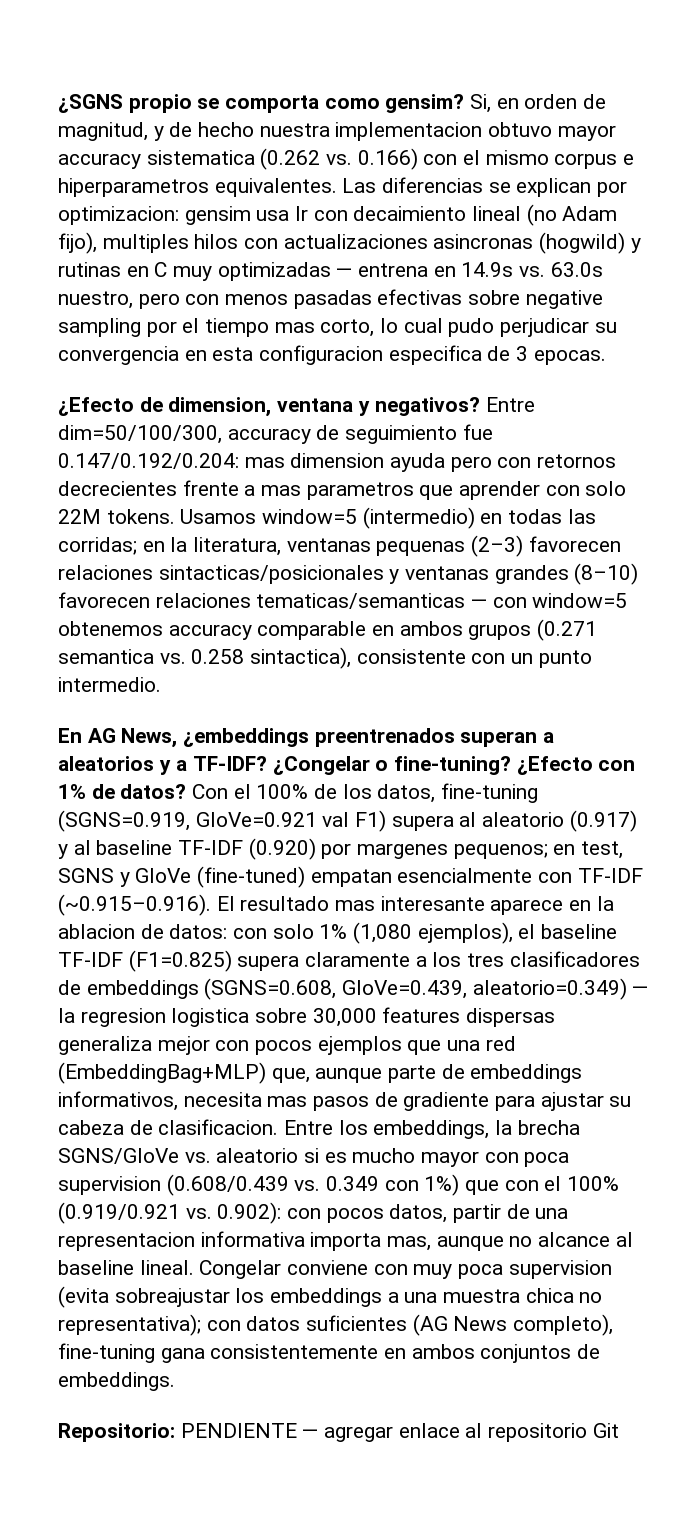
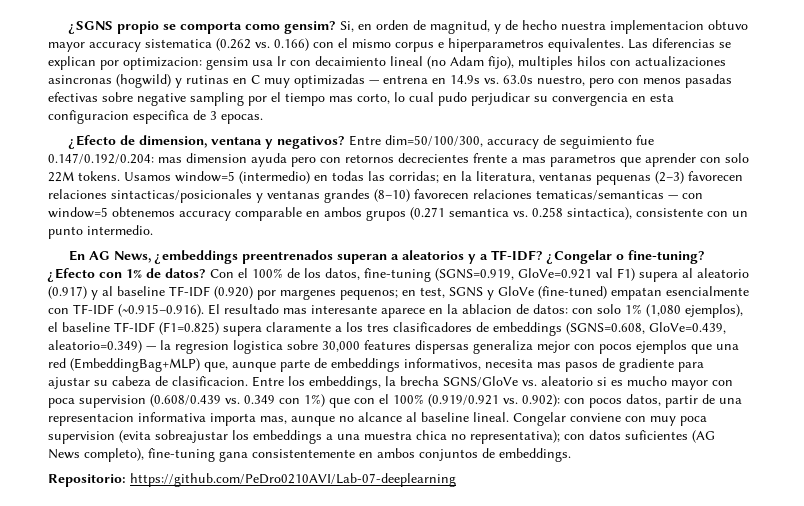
- Repositorio: PENDIENTE — agregar enlace al repositorio Git
+ Repositorio: https://github.com/PeDro0210AVI/Lab-07-deeplearning

